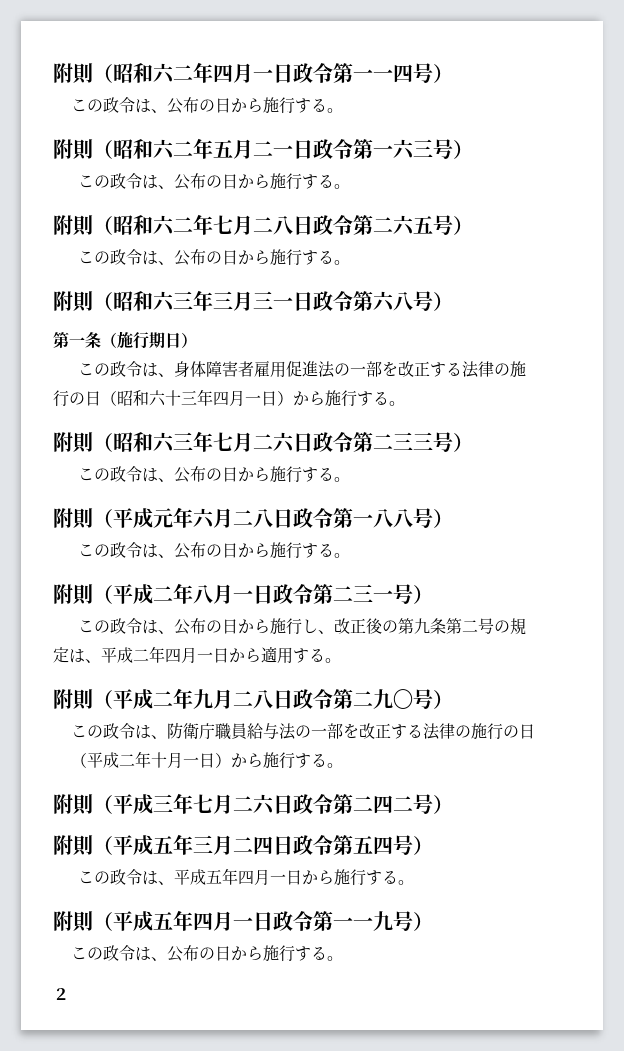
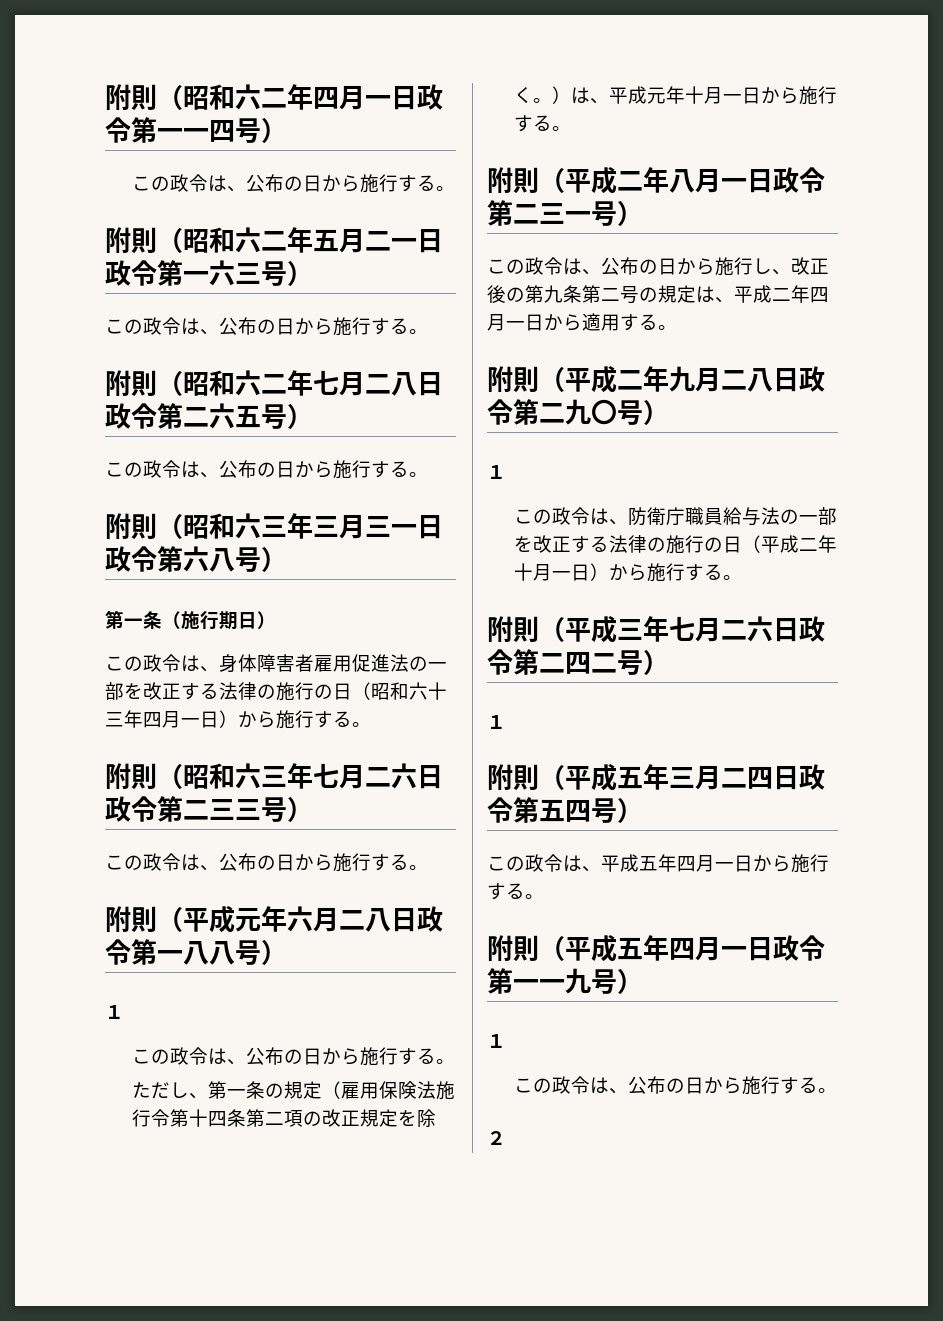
  附則（平成元年六月二八日政令第一八八号）
+ １
  この政令は、公布の日から施行する。
+ ただし、第一条の規定（雇用保険法施行令第十四条第二項の改正規定を除く。）は、平成元年十月一日から施行する。
  附則（平成二年九月二八日政令第二九〇号）
+ １
  附則（平成三年七月二六日政令第二四二号）
+ １
  附則（平成五年四月一日政令第一一九号）
+ １

